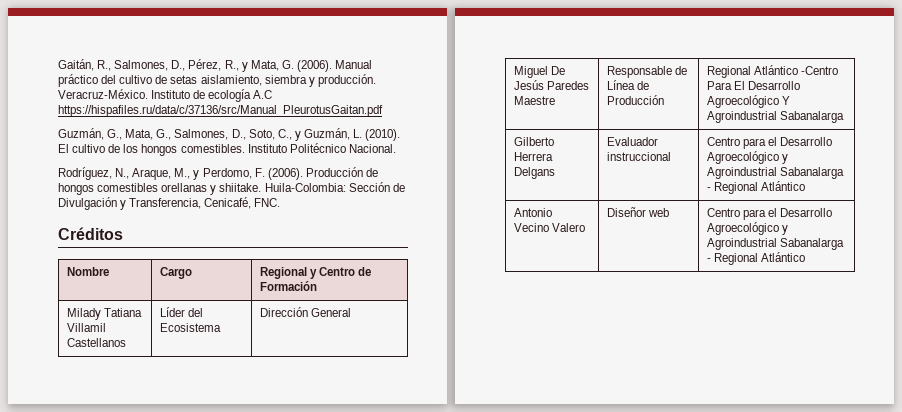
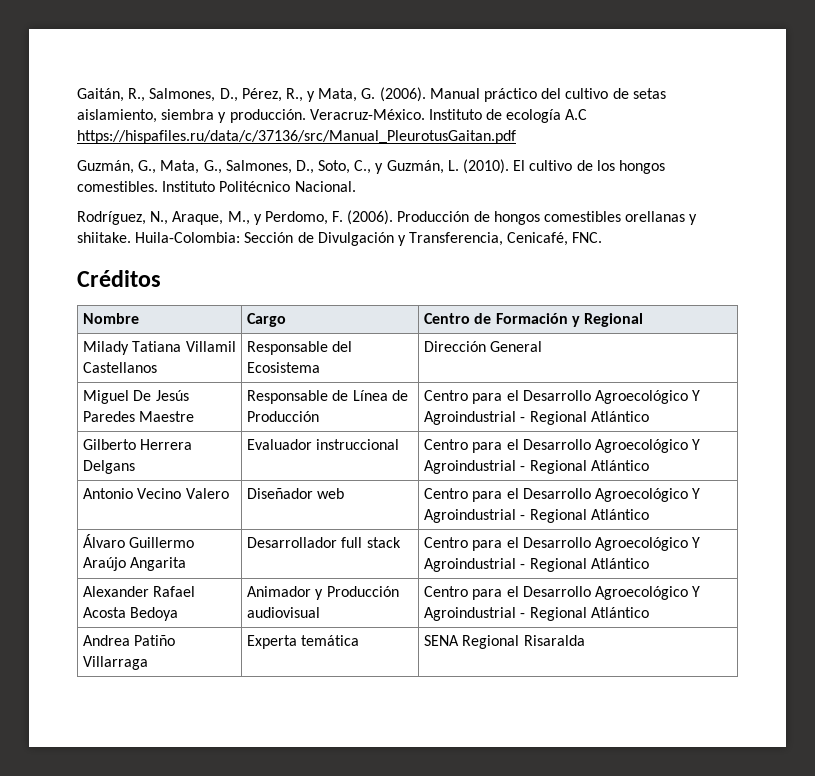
- Nombre | Cargo | Regional y Centro de Formación
+ Nombre | Cargo | Centro de Formación y Regional
- Milady Tatiana Villamil Castellanos | Líder del Ecosistema | Dirección General
+ Milady Tatiana Villamil Castellanos | Responsable del Ecosistema | Dirección General
- Miguel De Jesús Paredes Maestre | Responsable de Línea de Producción | Regional Atlántico -Centro Para El Desarrollo Agroecológico Y Agroindustrial Sabanalarga
+ Miguel De Jesús Paredes Maestre | Responsable de Línea de Producción | Centro para el Desarrollo Agroecológico Y Agroindustrial - Regional Atlántico
- Gilberto Herrera Delgans | Evaluador instruccional | Centro para el Desarrollo Agroecológico y Agroindustrial Sabanalarga - Regional Atlántico
+ Gilberto Herrera Delgans | Evaluador instruccional | Centro para el Desarrollo Agroecológico Y Agroindustrial - Regional Atlántico
- Antonio Vecino Valero | Diseñor web | Centro para el Desarrollo Agroecológico y Agroindustrial Sabanalarga - Regional Atlántico
+ Antonio Vecino Valero | Diseñador web | Centro para el Desarrollo Agroecológico Y Agroindustrial - Regional Atlántico
+ Álvaro Guillermo Araújo Angarita | Desarrollador full stack | Centro para el Desarrollo Agroecológico Y Agroindustrial - Regional Atlántico
+ Alexander Rafael Acosta Bedoya | Animador y Producción audiovisual | Centro para el Desarrollo Agroecológico Y Agroindustrial - Regional Atlántico
+ Andrea Patiño Villarraga | Experta temática | SENA Regional Risaralda

